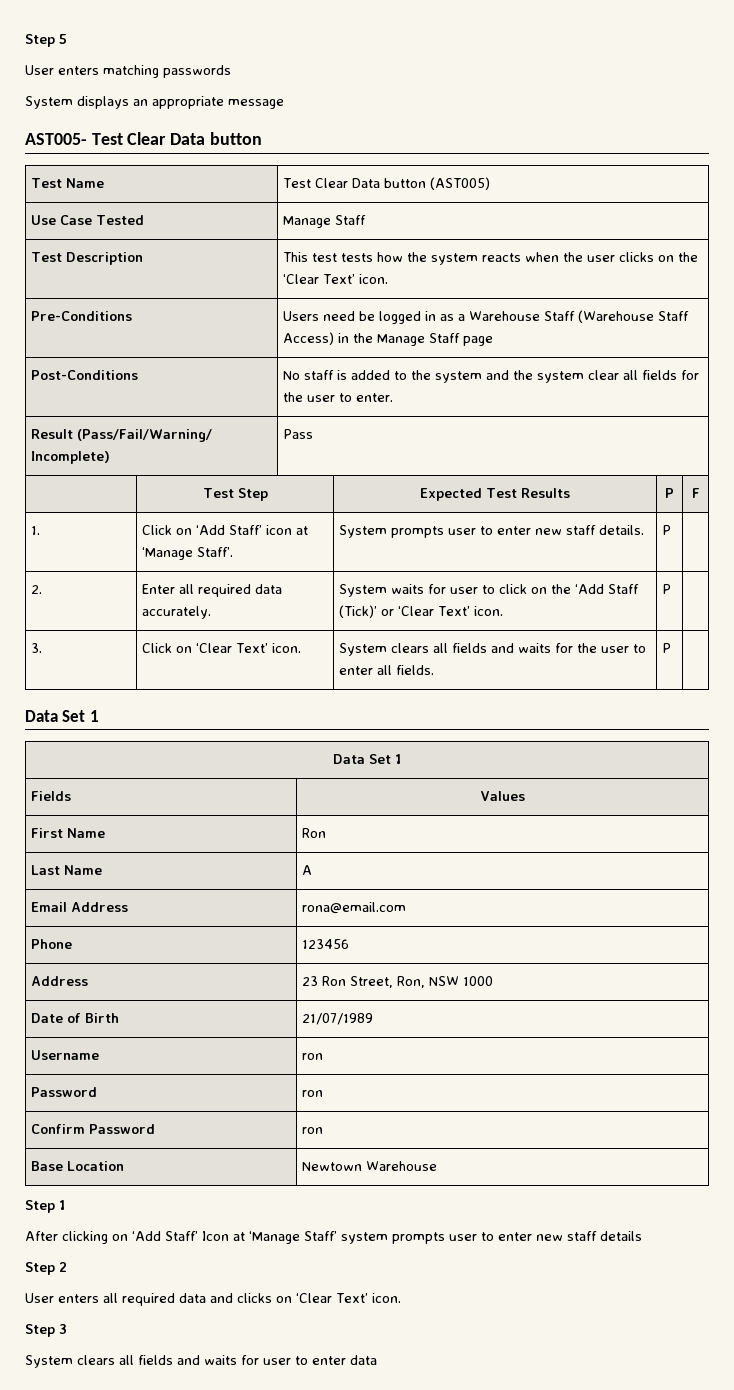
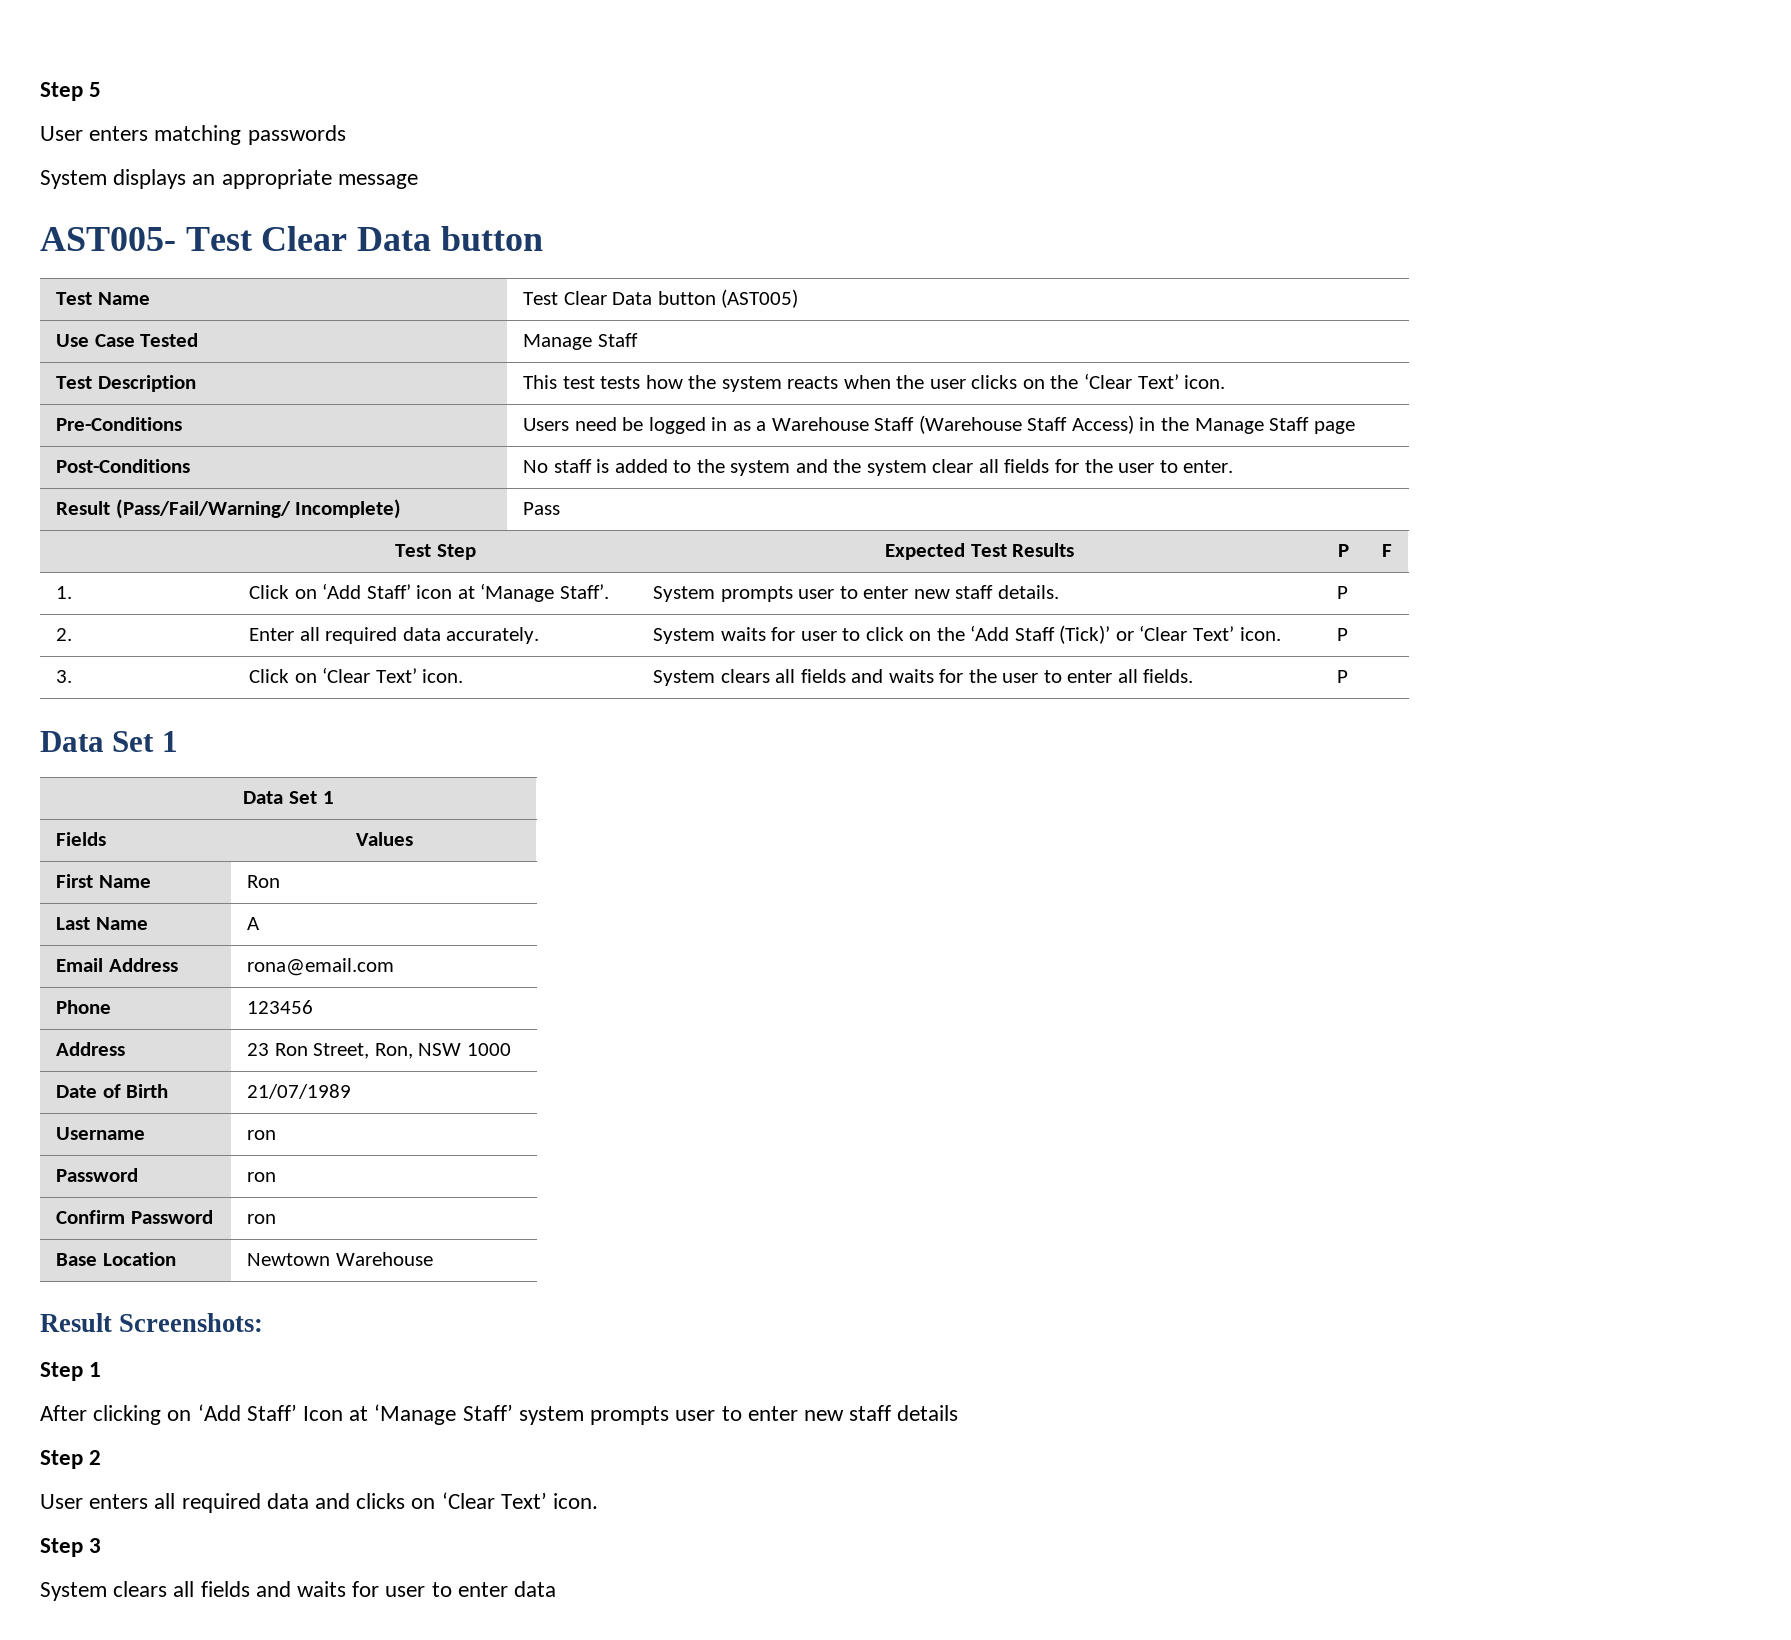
+ Result Screenshots:

